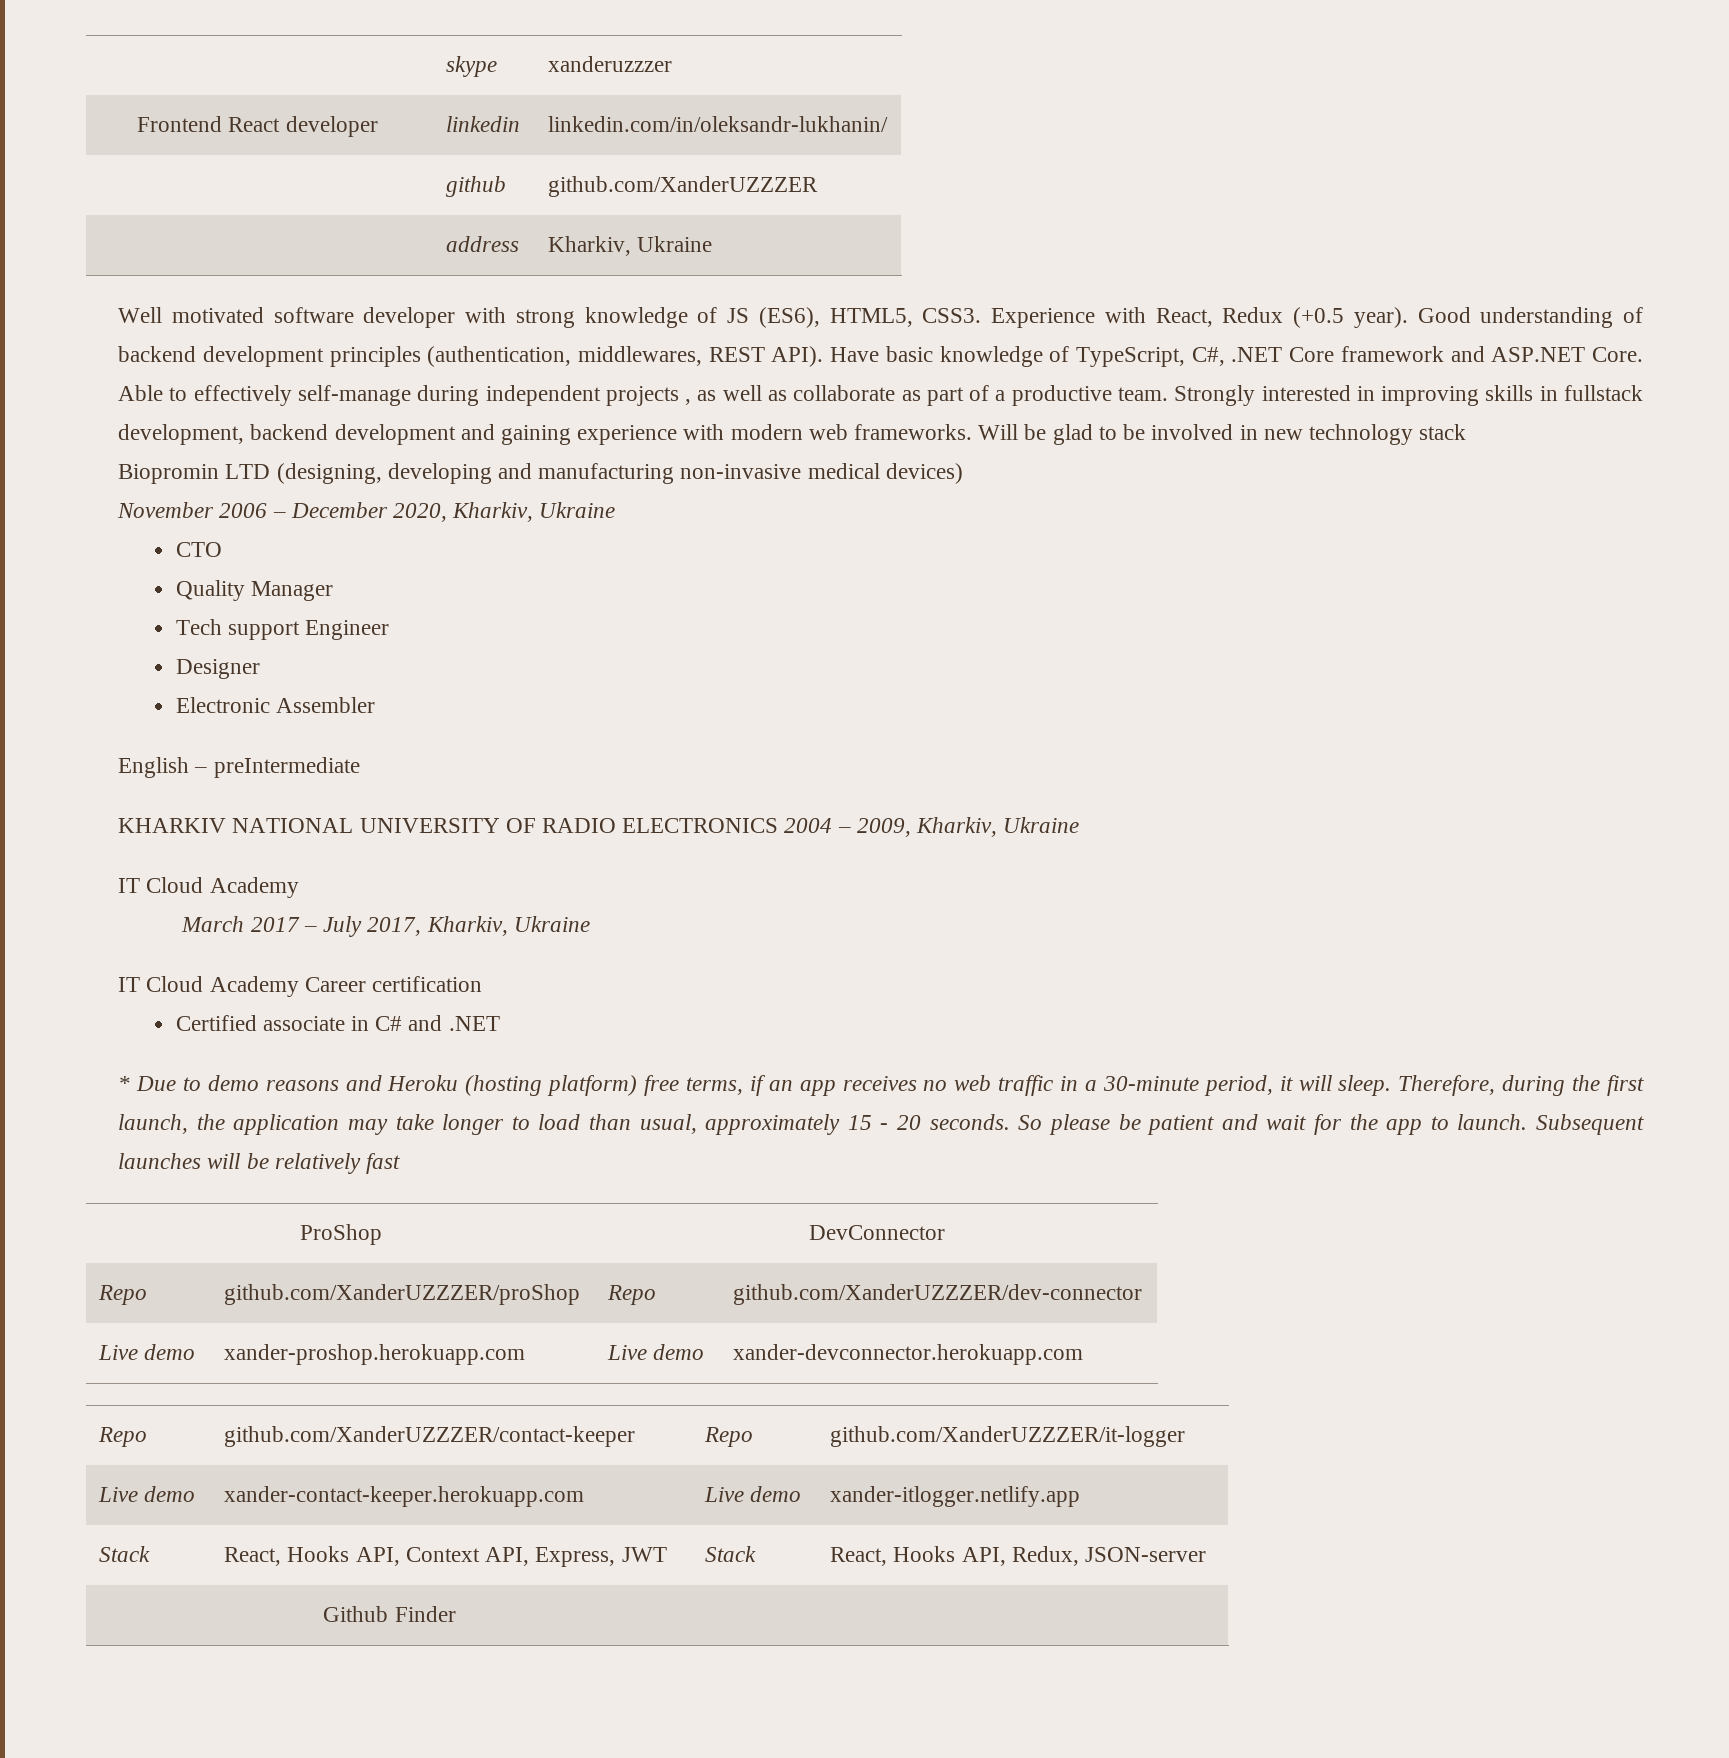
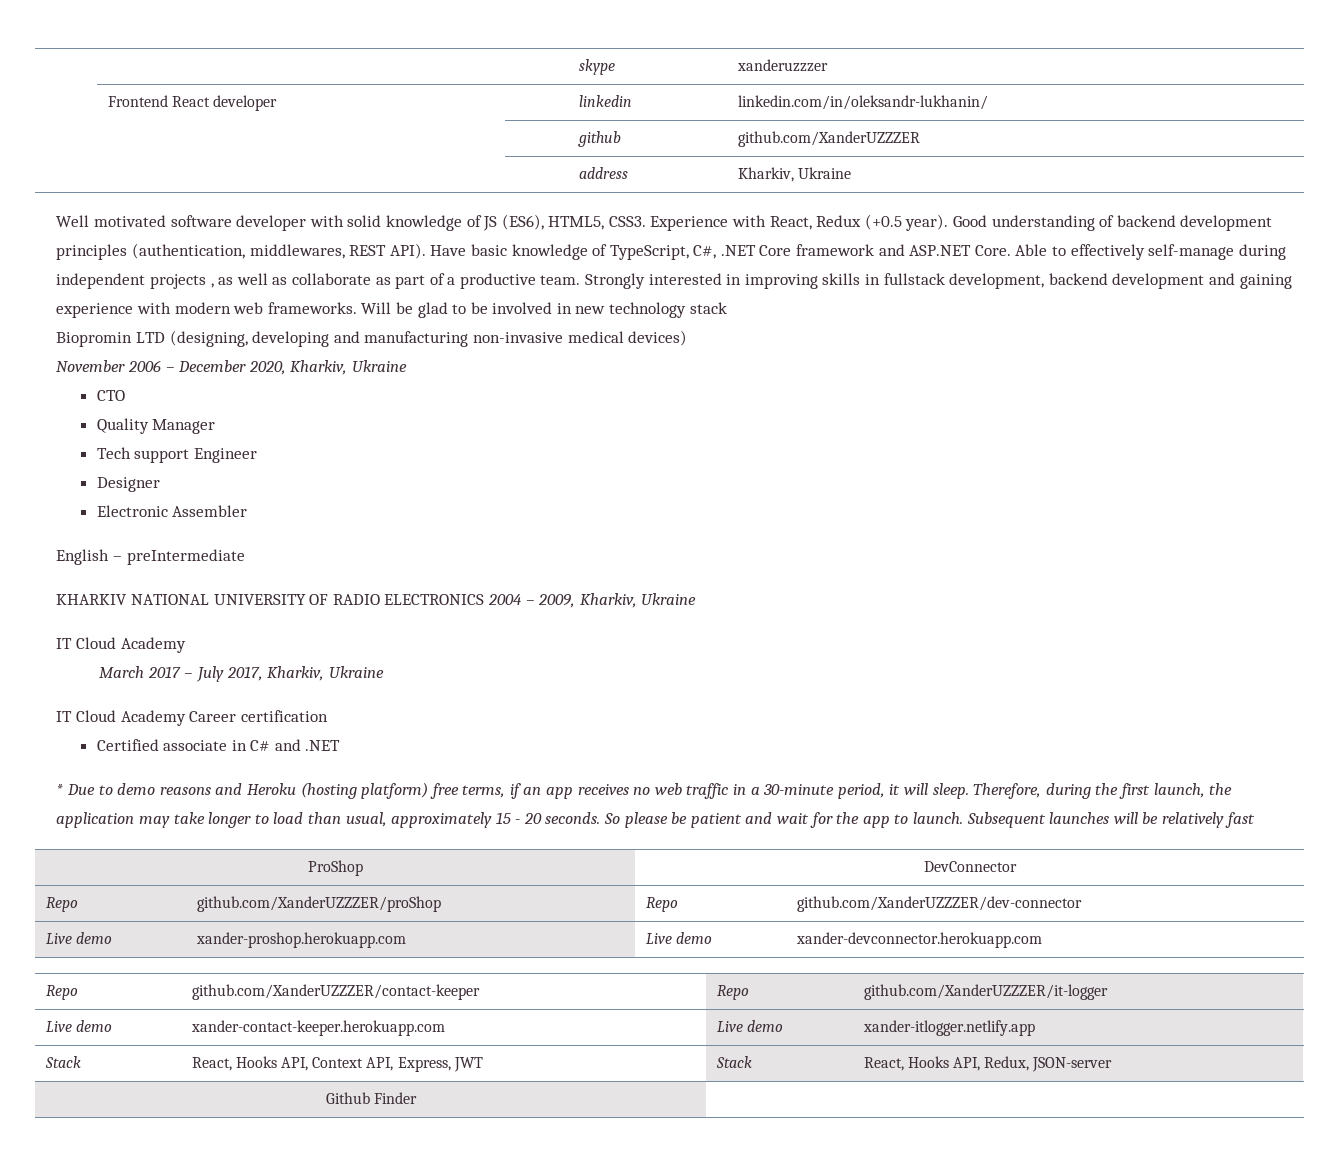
- Well motivated software developer with strong knowledge of JS (ES6), HTML5, CSS3.
+ Well motivated software developer with solid knowledge of JS (ES6), HTML5, CSS3.

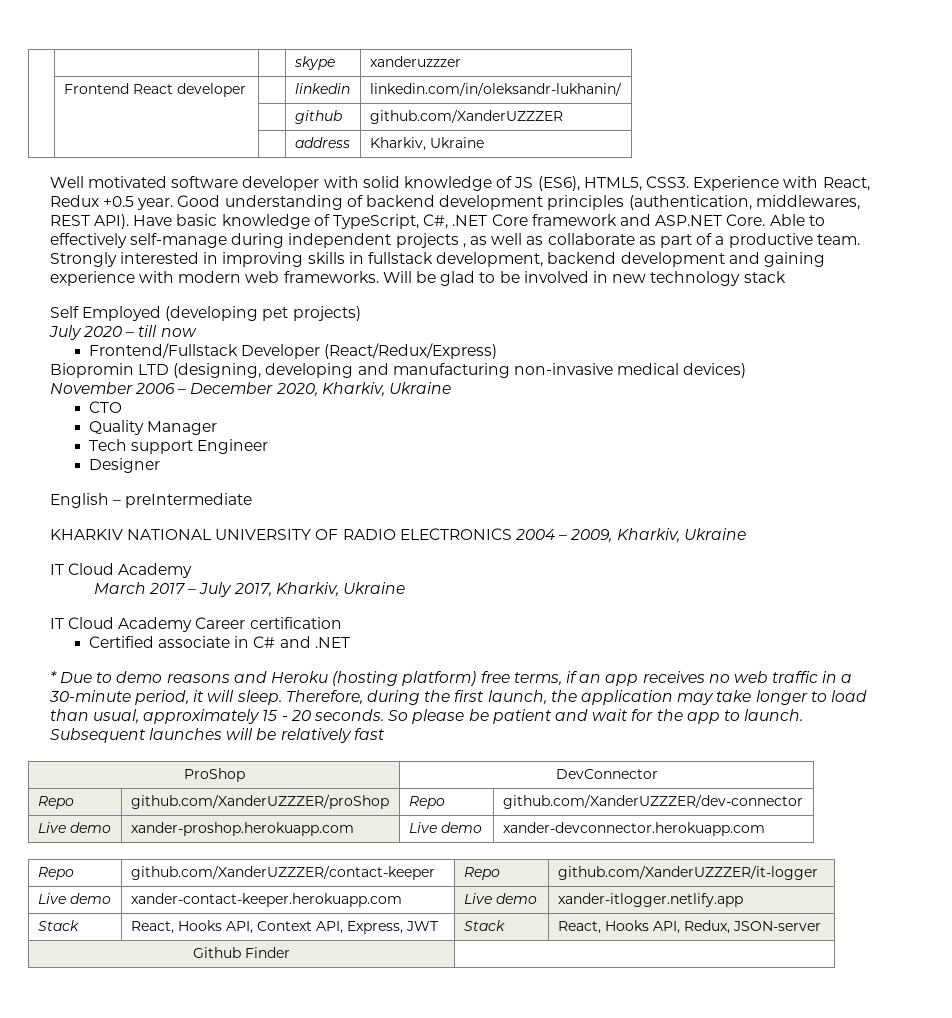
- Experience with React, Redux (+0.5 year).
+ Experience with React, Redux +0.5 year.
+ Self Employed (developing pet projects)
+ July 2020 – till now
+ Frontend/Fullstack Developer (React/Redux/Express)
- Electronic Assembler

